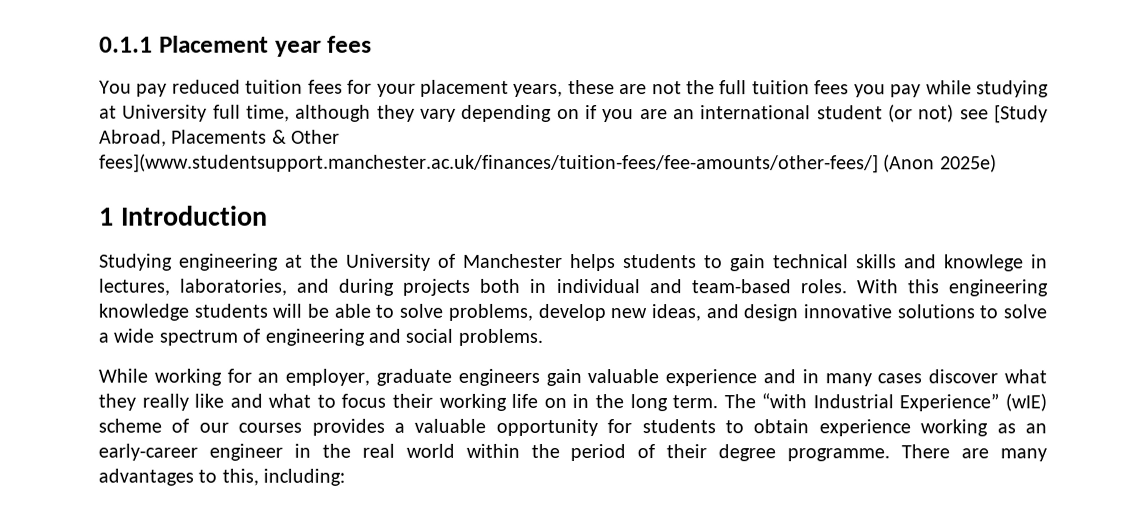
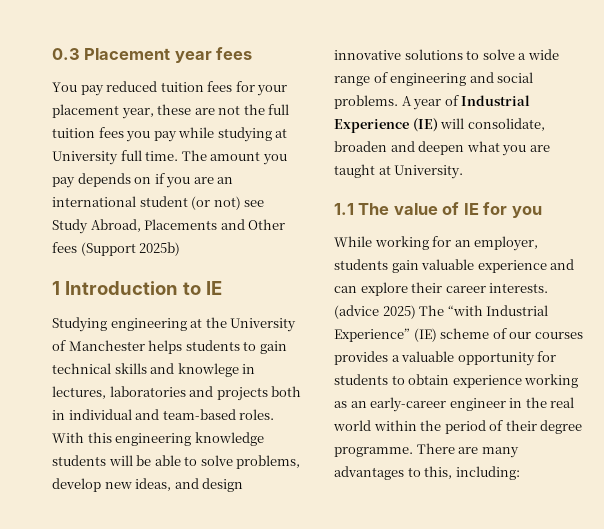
- 0.1.1 Placement year fees
+ 0.3 Placement year fees
- You pay reduced tuition fees for your placement years, these are not the full tuition fees you pay while studying at University full time, although they vary depending on if you are an international student (or not) see [Study Abroad, Placements & Other fees](www.studentsupport.manchester.ac.uk/finances/tuition-fees/fee-amounts/other-fees/] (Anon 2025e)
+ You pay reduced tuition fees for your placement year, these are not the full tuition fees you pay while studying at University full time. The amount you pay depends on if you are an international student (or not) see Study Abroad, Placements and Other fees (Support 2025b)
- 1 Introduction
+ 1 Introduction to IE
- Studying engineering at the University of Manchester helps students to gain technical skills and knowlege in lectures, laboratories, and during projects both in individual and team-based roles.
+ Studying engineering at the University of Manchester helps students to gain technical skills and knowlege in lectures, laboratories and projects both in individual and team-based roles.
- With this engineering knowledge students will be able to solve problems, develop new ideas, and design innovative solutions to solve a wide spectrum of engineering and social problems.
+ With this engineering knowledge students will be able to solve problems, develop new ideas, and design innovative solutions to solve a wide range of engineering and social problems. A year of Industrial Experience (IE) will consolidate, broaden and deepen what you are taught at University.
+ 1.1 The value of IE for you
- While working for an employer, graduate engineers gain valuable experience and in many cases discover what they really like and what to focus their working life on in the long term. The “with Industrial Experience” (wIE) scheme of our courses provides a valuable opportunity for students to obtain experience working as an early-career engineer in the real world within the period of their degree programme.
+ While working for an employer, students gain valuable experience and can explore their career interests. (advice 2025) The “with Industrial Experience” (IE) scheme of our courses provides a valuable opportunity for students to obtain experience working as an early-career engineer in the real world within the period of their degree programme.

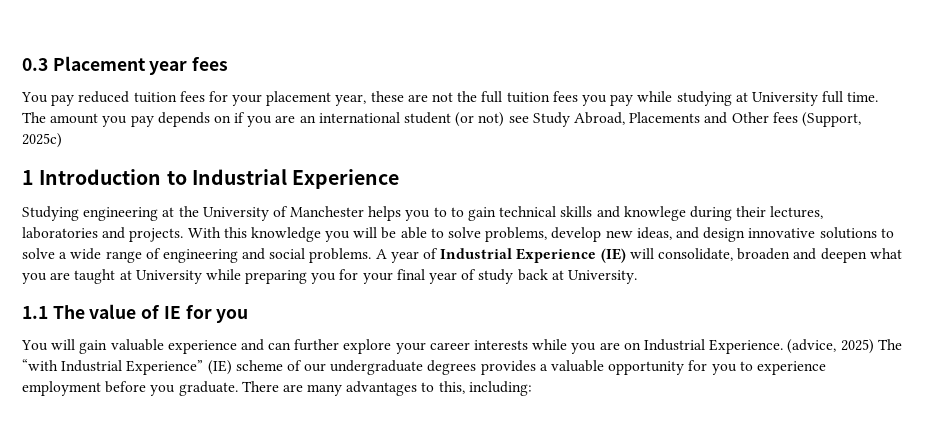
- The amount you pay depends on if you are an international student (or not) see Study Abroad, Placements and Other fees (Support 2025b)
+ The amount you pay depends on if you are an international student (or not) see Study Abroad, Placements and Other fees (Support, 2025c)
- 1 Introduction to IE
+ 1 Introduction to Industrial Experience
- Studying engineering at the University of Manchester helps students to gain technical skills and knowlege in lectures, laboratories and projects both in individual and team-based roles. With this engineering knowledge students will be able to solve problems, develop new ideas, and design innovative solutions to solve a wide range of engineering and social problems.
+ Studying engineering at the University of Manchester helps you to to gain technical skills and knowlege during their lectures, laboratories and projects. With this knowledge you will be able to solve problems, develop new ideas, and design innovative solutions to solve a wide range of engineering and social problems.
- A year of Industrial Experience (IE) will consolidate, broaden and deepen what you are taught at University.
+ A year of Industrial Experience (IE) will consolidate, broaden and deepen what you are taught at University while preparing you for your final year of study back at University.
- While working for an employer, students gain valuable experience and can explore their career interests. (advice 2025) The “with Industrial Experience” (IE) scheme of our courses provides a valuable opportunity for students to obtain experience working as an early-career engineer in the real world within the period of their degree programme.
+ You will gain valuable experience and can further explore your career interests while you are on Industrial Experience. (advice, 2025) The “with Industrial Experience” (IE) scheme of our undergraduate degrees provides a valuable opportunity for you to experience employment before you graduate.

